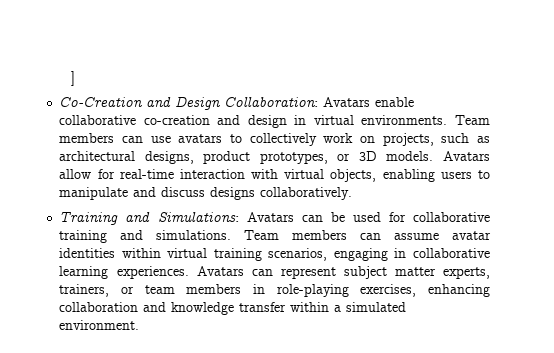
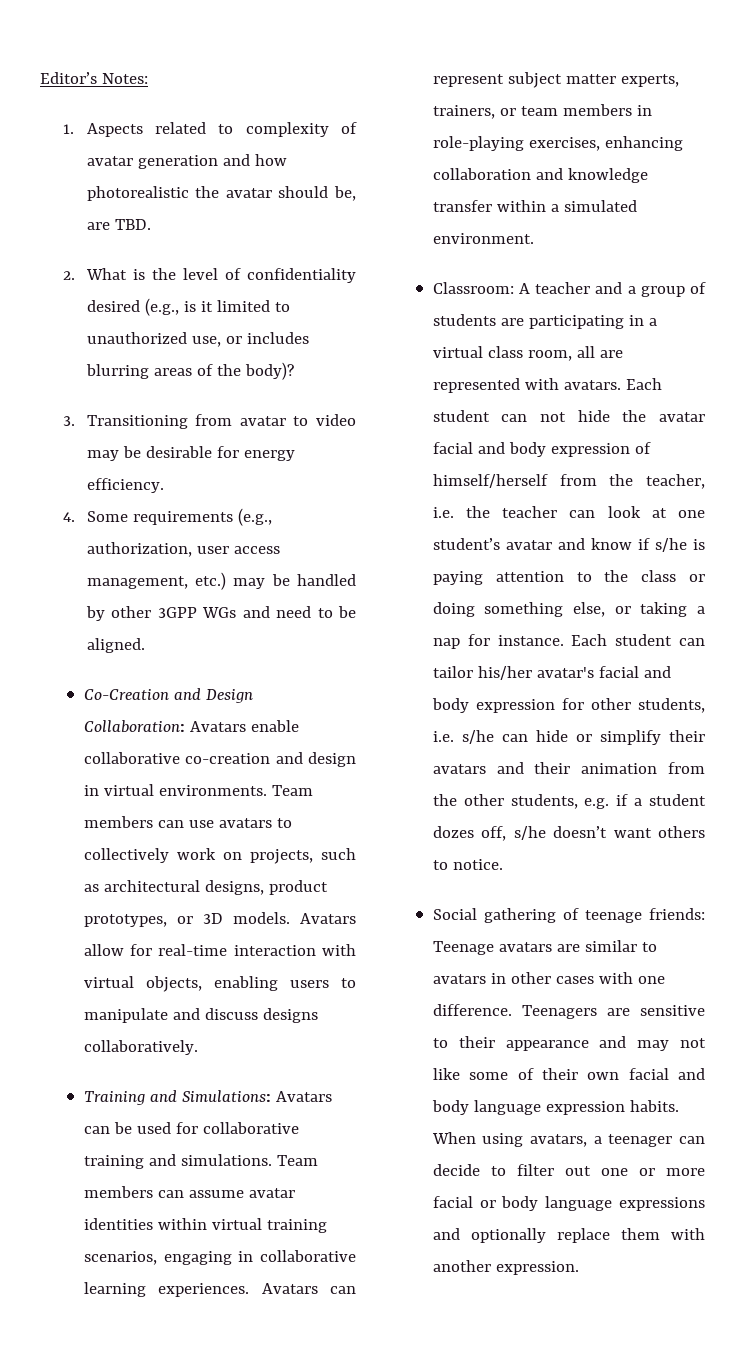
- ]
+ Editor’s Notes:
+ 1. Aspects related to complexity of avatar generation and how photorealistic the avatar should be, are TBD.
+ 2. What is the level of confidentiality desired (e.g., is it limited to unauthorized use, or includes blurring areas of the body)?
+ 3. Transitioning from avatar to video may be desirable for energy efficiency.
+ 4. Some requirements (e.g., authorization, user access management, etc.) may be handled by other 3GPP WGs and need to be aligned.
+ Classroom: A teacher and a group of students are participating in a virtual class room, all are represented with avatars. Each student can not hide the avatar facial and body expression of himself/herself from the teacher, i.e. the teacher can look at one student’s avatar and know if s/he is paying attention to the class or doing something else, or taking a nap for instance. Each student can tailor his/her avatar's facial and body expression for other students, i.e. s/he can hide or simplify their avatars and their animation from the other students, e.g. if a student dozes off, s/he doesn’t want others to notice.
+ Social gathering of teenage friends: Teenage avatars are similar to avatars in other cases with one difference. Teenagers are sensitive to their appearance and may not like some of their own facial and body language expression habits. When using avatars, a teenager can decide to filter out one or more facial or body language expressions and optionally replace them with another expression.

